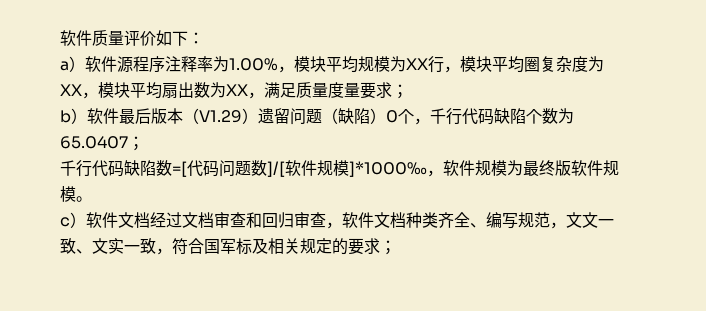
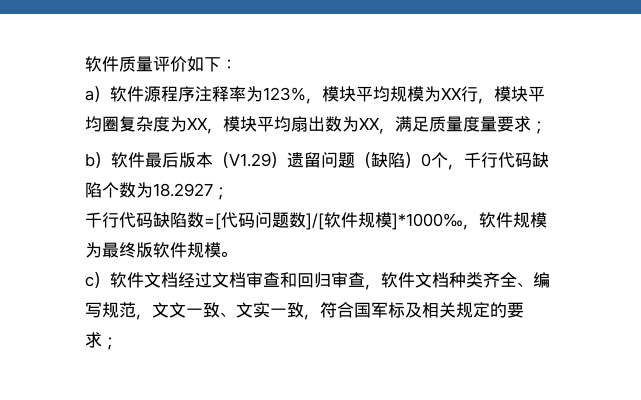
- a）软件源程序注释率为1.00%，模块平均规模为XX行，模块平均圈复杂度为XX，模块平均扇出数为XX，满足质量度量要求；
+ a）软件源程序注释率为123%，模块平均规模为XX行，模块平均圈复杂度为XX，模块平均扇出数为XX，满足质量度量要求；
- b）软件最后版本（V1.29）遗留问题（缺陷）0个，千行代码缺陷个数为65.0407；
+ b）软件最后版本（V1.29）遗留问题（缺陷）0个，千行代码缺陷个数为18.2927；

